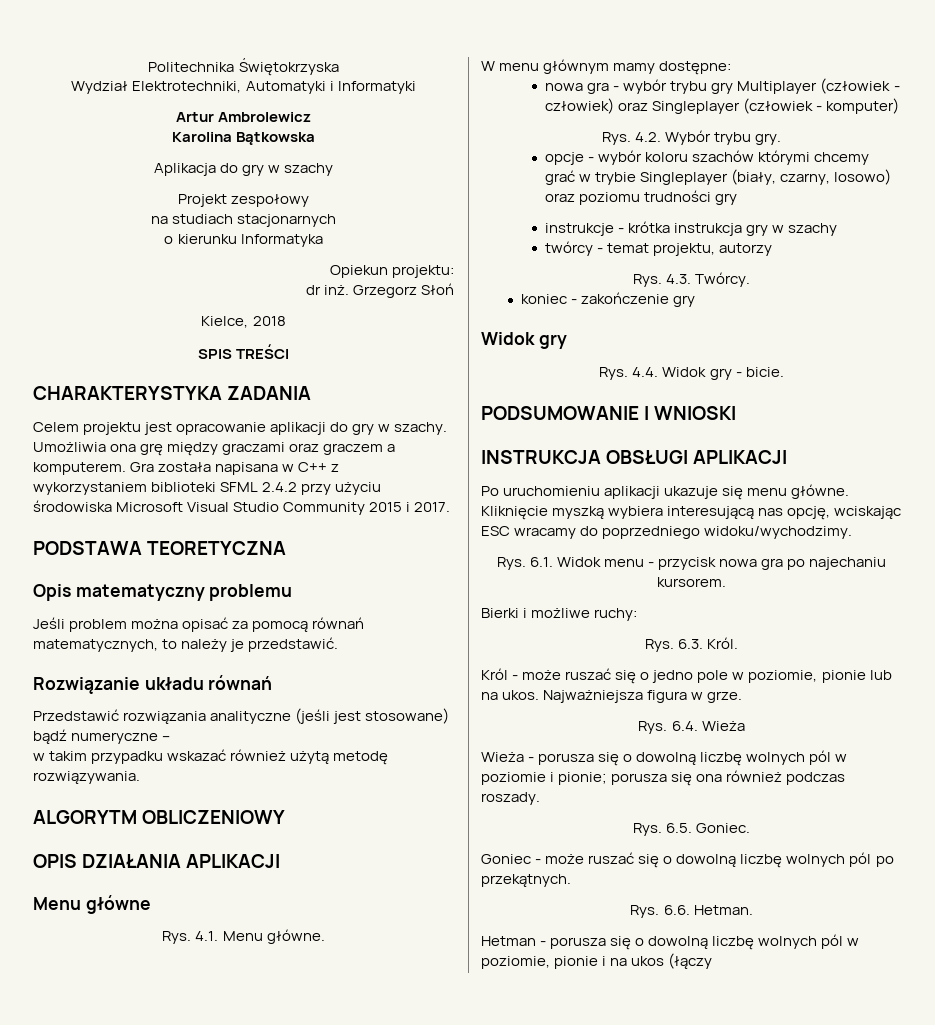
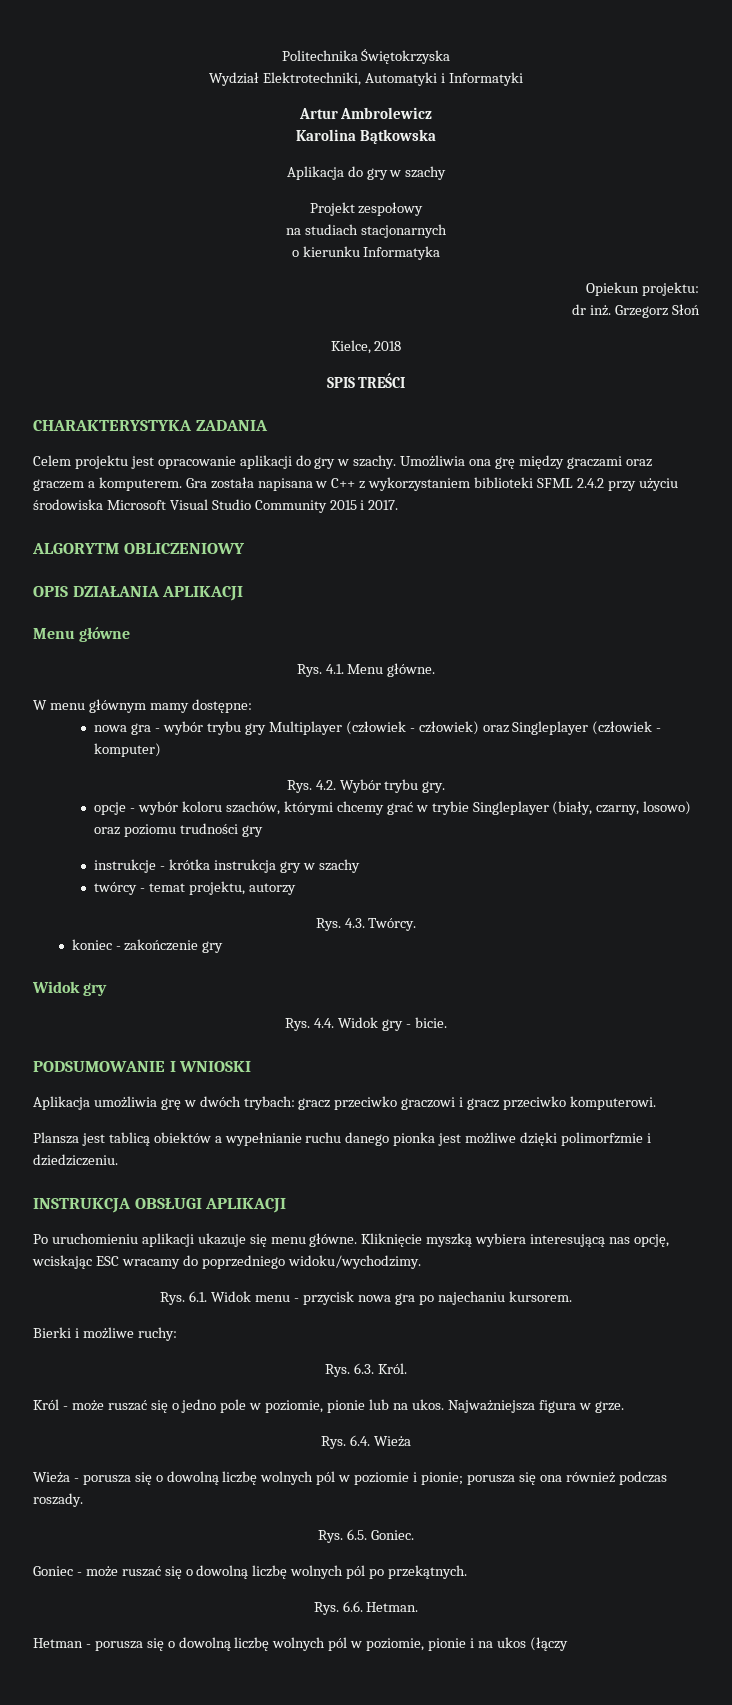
- PODSTAWA TEORETYCZNA
- Opis matematyczny problemu
- Jeśli problem można opisać za pomocą równań matematycznych, to należy je przedstawić.
- Rozwiązanie układu równań
- Przedstawić rozwiązania analityczne (jeśli jest stosowane) bądź numeryczne –
- w takim przypadku wskazać również użytą metodę rozwiązywania.
- opcje - wybór koloru szachów którymi chcemy grać w trybie Singleplayer (biały, czarny, losowo) oraz poziomu trudności gry
+ opcje - wybór koloru szachów, którymi chcemy grać w trybie Singleplayer (biały, czarny, losowo) oraz poziomu trudności gry
+ Aplikacja umożliwia grę w dwóch trybach: gracz przeciwko graczowi i gracz przeciwko komputerowi.
+ Plansza jest tablicą obiektów a wypełnianie ruchu danego pionka jest możliwe dzięki polimorfzmie i dziedziczeniu.

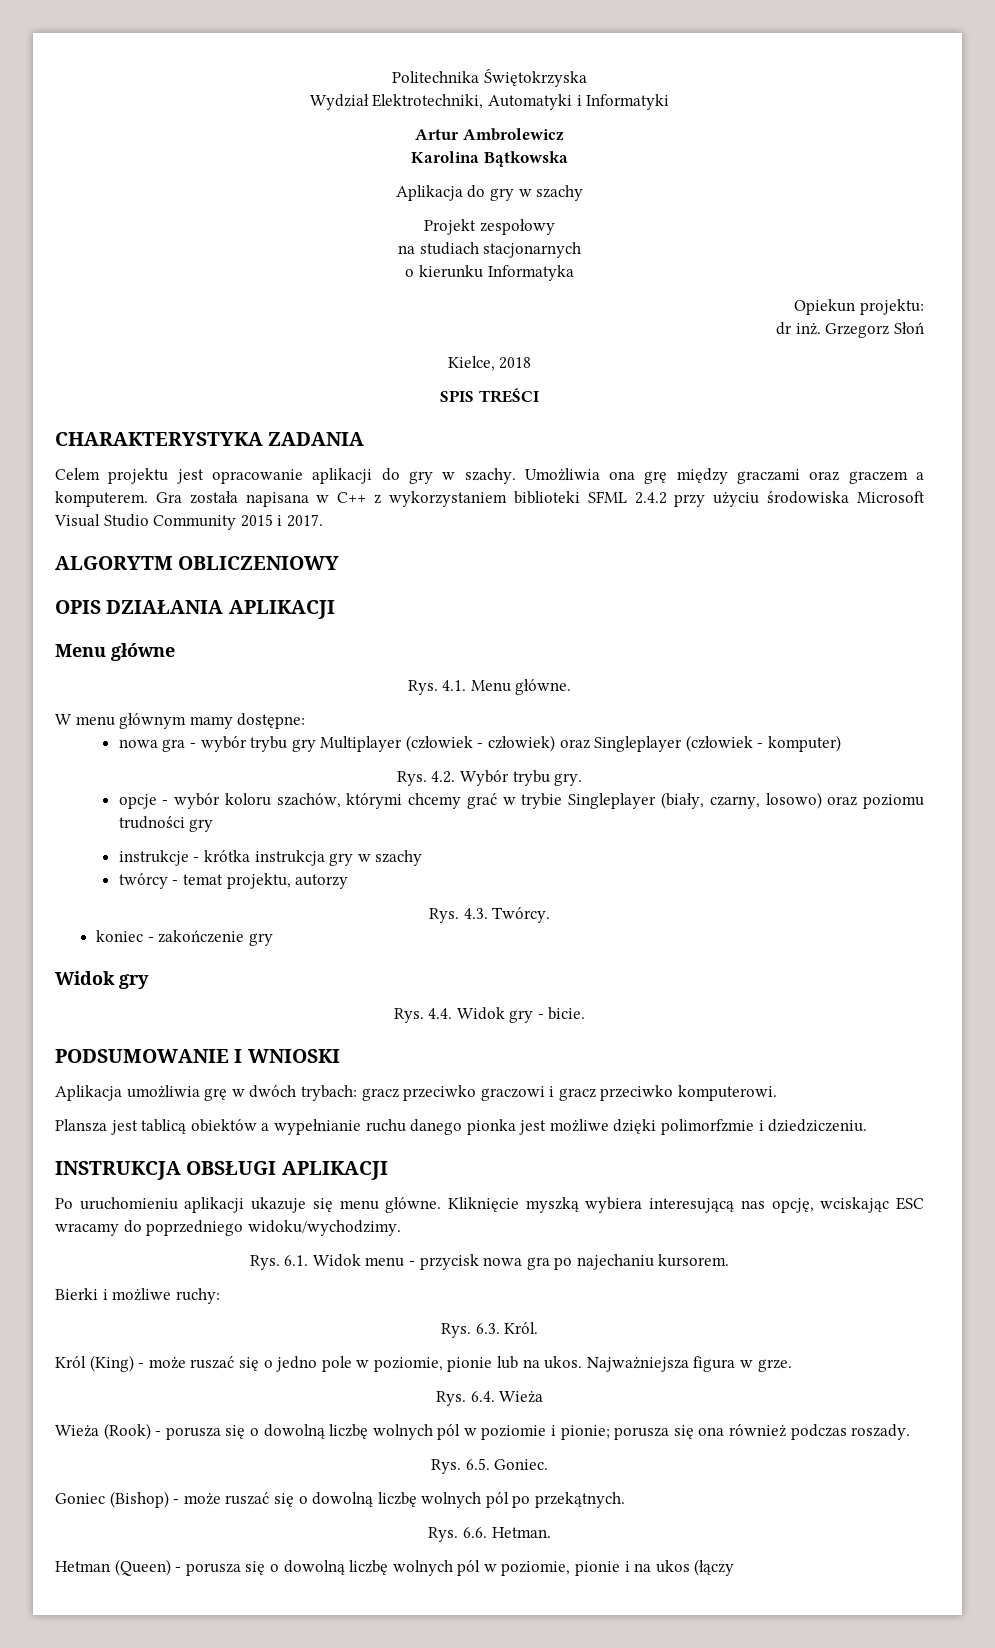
- Król - może ruszać się o jedno pole w poziomie, pionie lub na ukos.
+ Król (King) - może ruszać się o jedno pole w poziomie, pionie lub na ukos.
- Wieża - porusza się o dowolną liczbę wolnych pól w poziomie i pionie; porusza się ona również podczas roszady.
+ Wieża (Rook) - porusza się o dowolną liczbę wolnych pól w poziomie i pionie; porusza się ona również podczas roszady.
- Goniec - może ruszać się o dowolną liczbę wolnych pól po przekątnych.
+ Goniec (Bishop) - może ruszać się o dowolną liczbę wolnych pól po przekątnych.
- Hetman - porusza się o dowolną liczbę wolnych pól w poziomie, pionie i na ukos (łączy
+ Hetman (Queen) - porusza się o dowolną liczbę wolnych pól w poziomie, pionie i na ukos (łączy

